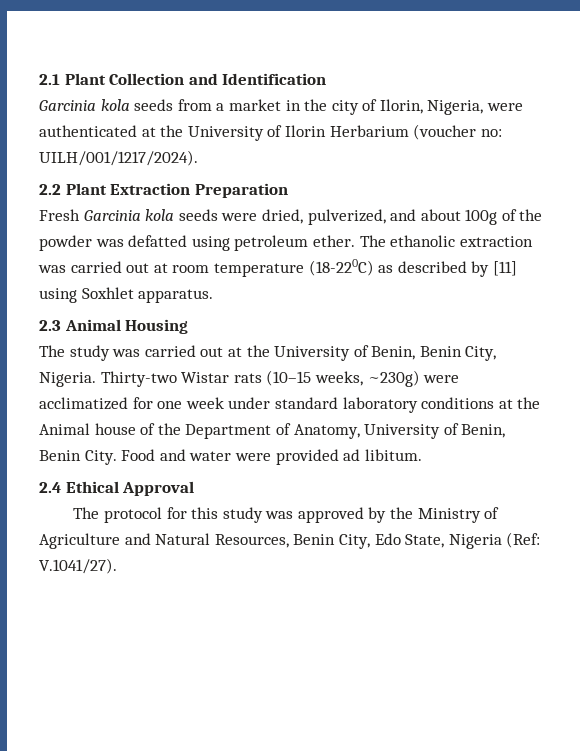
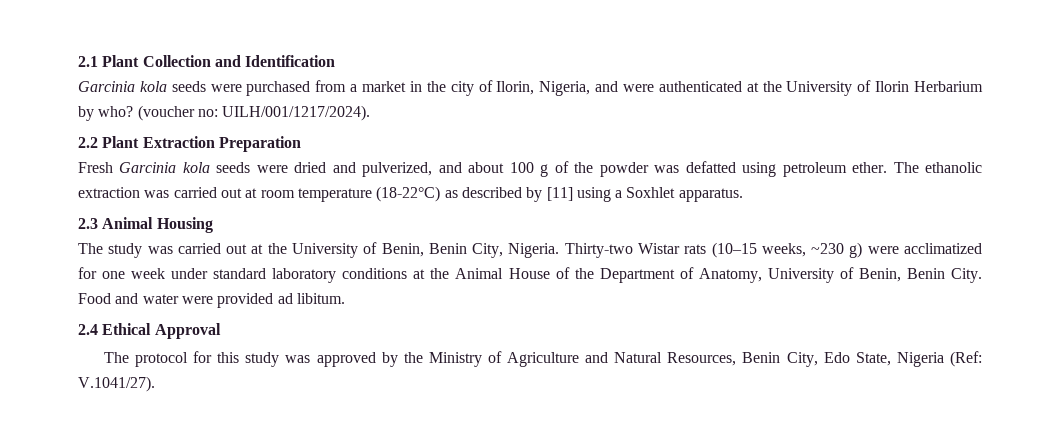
- Garcinia kola seeds from a market in the city of Ilorin, Nigeria, were authenticated at the University of Ilorin Herbarium (voucher no: UILH/001/1217/2024).
+ Garcinia kola seeds were purchased from a market in the city of Ilorin, Nigeria, and were authenticated at the University of Ilorin Herbarium by who? (voucher no: UILH/001/1217/2024).
- Fresh Garcinia kola seeds were dried, pulverized, and about 100g of the powder was defatted using petroleum ether.
+ Fresh Garcinia kola seeds were dried and pulverized, and about 100 g of the powder was defatted using petroleum ether.
- The ethanolic extraction was carried out at room temperature (18-220C) as described by [11] using Soxhlet apparatus.
+ The ethanolic extraction was carried out at room temperature (18-22°C) as described by [11] using a Soxhlet apparatus.
- Thirty-two Wistar rats (10–15 weeks, ~230g) were acclimatized for one week under standard laboratory conditions at the Animal house of the Department of Anatomy, University of Benin, Benin City.
+ Thirty-two Wistar rats (10–15 weeks, ~230 g) were acclimatized for one week under standard laboratory conditions at the Animal House of the Department of Anatomy, University of Benin, Benin City.

